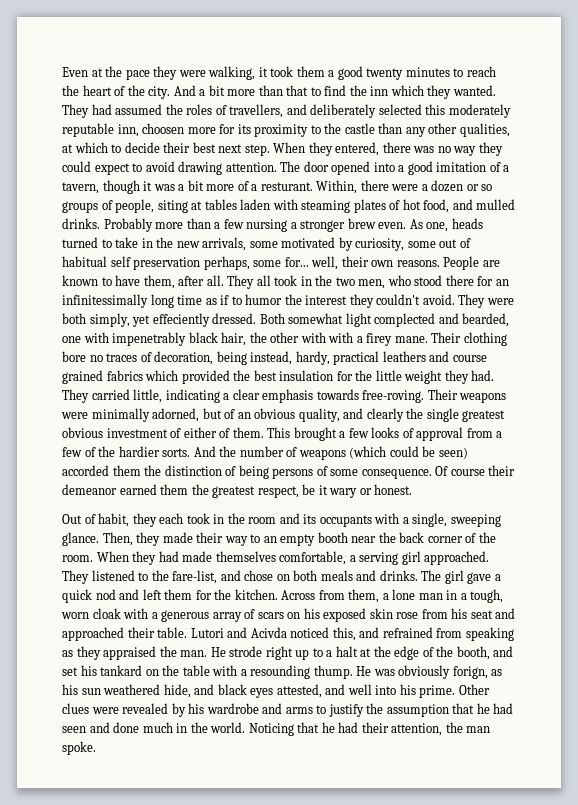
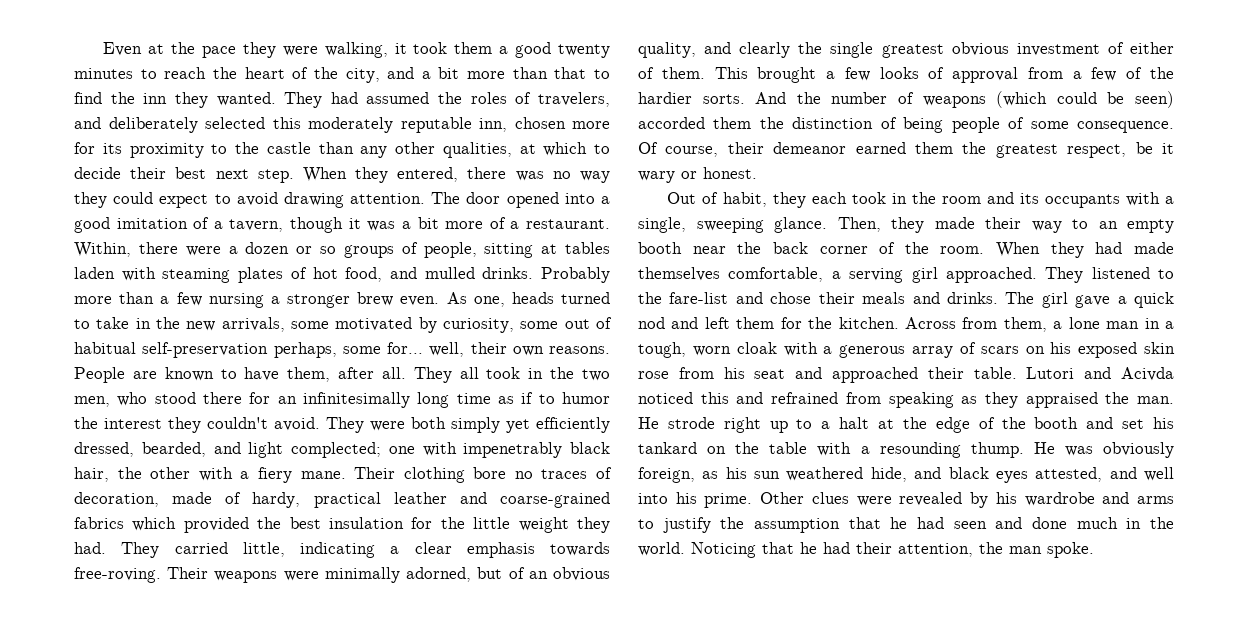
- Even at the pace they were walking, it took them a good twenty minutes to reach the heart of the city. And a bit more than that to find the inn which they wanted.
+ Even at the pace they were walking, it took them a good twenty minutes to reach the heart of the city, and a bit more than that to find the inn they wanted.
- They had assumed the roles of travellers, and deliberately selected this moderately reputable inn, choosen more for its proximity to the castle than any other qualities, at which to decide their best next step.
+ They had assumed the roles of travelers, and deliberately selected this moderately reputable inn, chosen more for its proximity to the castle than any other qualities, at which to decide their best next step.
- The door opened into a good imitation of a tavern, though it was a bit more of a resturant.
+ The door opened into a good imitation of a tavern, though it was a bit more of a restaurant.
- Within, there were a dozen or so groups of people, siting at tables laden with steaming plates of hot food, and mulled drinks.
+ Within, there were a dozen or so groups of people, sitting at tables laden with steaming plates of hot food, and mulled drinks.
- As one, heads turned to take in the new arrivals, some motivated by curiosity, some out of habitual self preservation perhaps, some for... well, their own reasons.
+ As one, heads turned to take in the new arrivals, some motivated by curiosity, some out of habitual self-preservation perhaps, some for... well, their own reasons.
- They all took in the two men, who stood there for an infinitessimally long time as if to humor the interest they couldn't avoid.
+ They all took in the two men, who stood there for an infinitesimally long time as if to humor the interest they couldn't avoid.
- They were both simply, yet effeciently dressed. Both somewhat light complected and bearded, one with impenetrably black hair, the other with with a firey mane.
+ They were both simply yet efficiently dressed, bearded, and light complected; one with impenetrably black hair, the other with a fiery mane.
- Their clothing bore no traces of decoration, being instead, hardy, practical leathers and course grained fabrics which provided the best insulation for the little weight they had.
+ Their clothing bore no traces of decoration, made of hardy, practical leather and coarse-grained fabrics which provided the best insulation for the little weight they had.
- And the number of weapons (which could be seen) accorded them the distinction of being persons of some consequence.
+ And the number of weapons (which could be seen) accorded them the distinction of being people of some consequence.
- Of course their demeanor earned them the greatest respect, be it wary or honest.
+ Of course, their demeanor earned them the greatest respect, be it wary or honest.
- They listened to the fare-list, and chose on both meals and drinks.
+ They listened to the fare-list and chose their meals and drinks.
- Lutori and Acivda noticed this, and refrained from speaking as they appraised the man.
+ Lutori and Acivda noticed this and refrained from speaking as they appraised the man.
- He strode right up to a halt at the edge of the booth, and set his tankard on the table with a resounding thump.
+ He strode right up to a halt at the edge of the booth and set his tankard on the table with a resounding thump.
- He was obviously forign, as his sun weathered hide, and black eyes attested, and well into his prime.
+ He was obviously foreign, as his sun weathered hide, and black eyes attested, and well into his prime.

